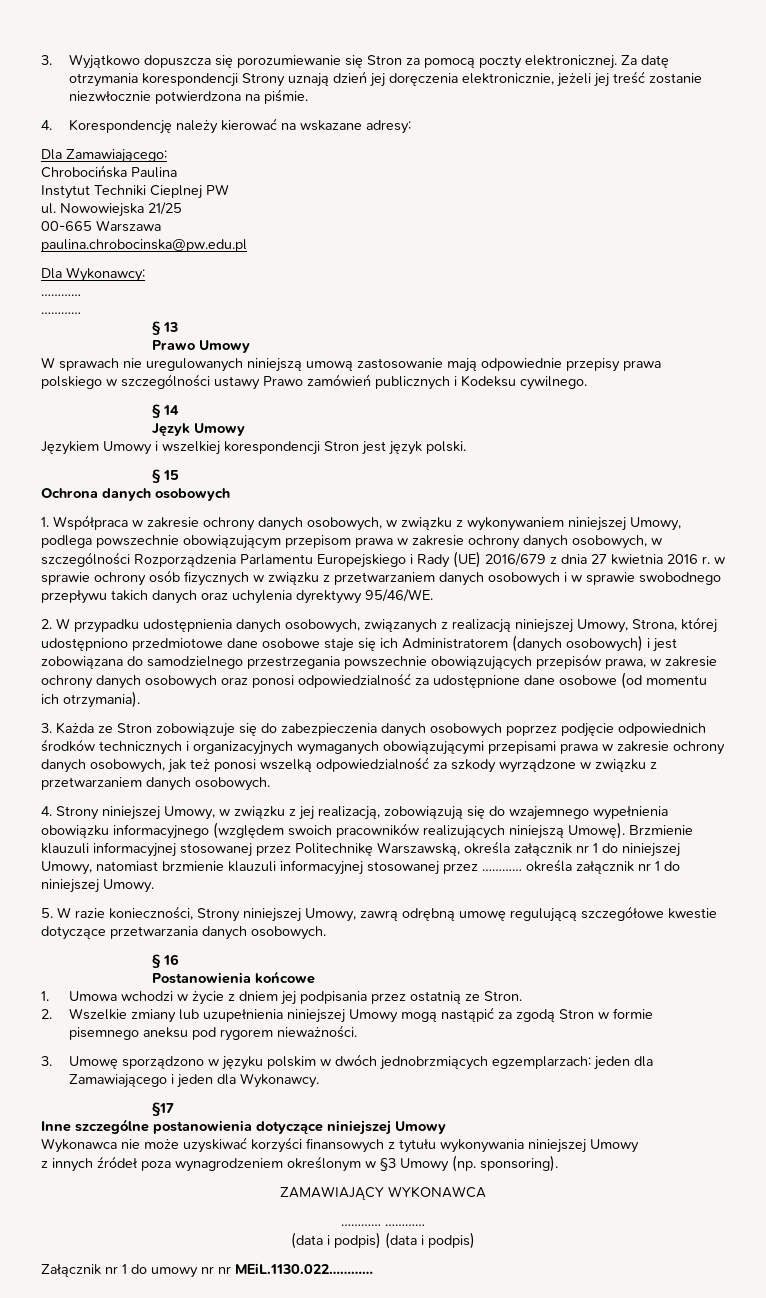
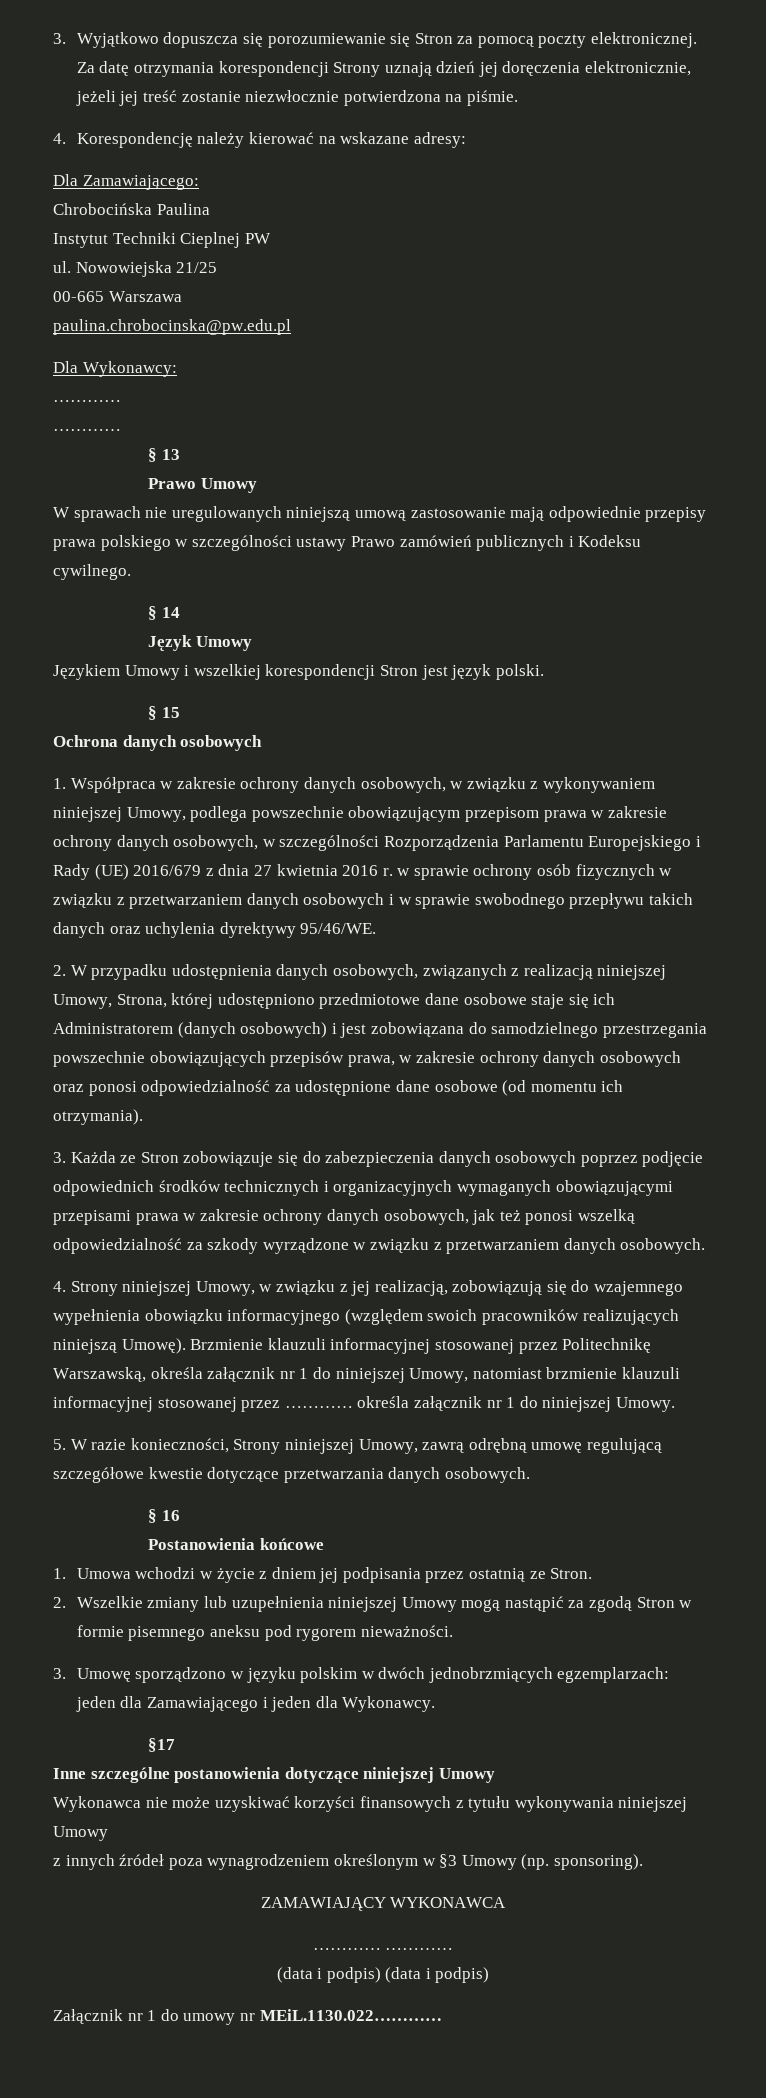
- Załącznik nr 1 do umowy nr nr MEiL.1130.022…………
+ Załącznik nr 1 do umowy nr MEiL.1130.022…………

